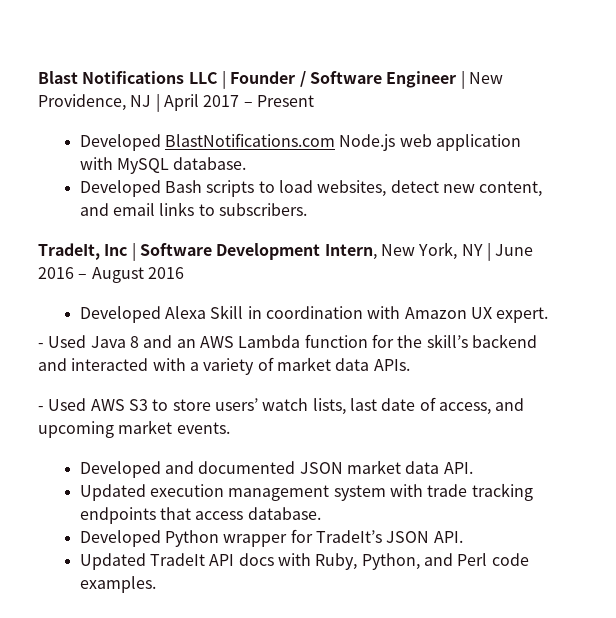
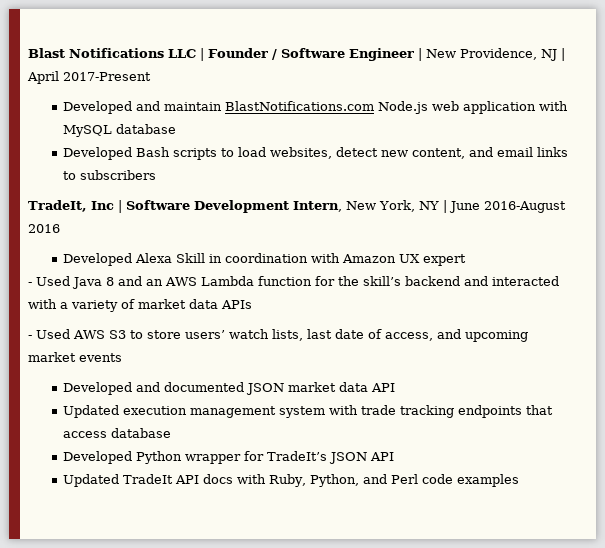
- Blast Notifications LLC | Founder / Software Engineer | New Providence, NJ | April 2017 – Present
- Developed BlastNotifications.com Node.js web application with MySQL database.
+ Blast Notifications LLC | Founder / Software Engineer | New Providence, NJ | April 2017-Present
+ Developed and maintain BlastNotifications.com Node.js web application with MySQL database
- Developed Bash scripts to load websites, detect new content, and email links to subscribers.
+ Developed Bash scripts to load websites, detect new content, and email links to subscribers
- TradeIt, Inc | Software Development Intern, New York, NY | June 2016 – August 2016
+ TradeIt, Inc | Software Development Intern, New York, NY | June 2016-August 2016
- Developed Alexa Skill in coordination with Amazon UX expert.
+ Developed Alexa Skill in coordination with Amazon UX expert
- - Used Java 8 and an AWS Lambda function for the skill’s backend and interacted with a variety of market data APIs.
+ - Used Java 8 and an AWS Lambda function for the skill’s backend and interacted with a variety of market data APIs
- - Used AWS S3 to store users’ watch lists, last date of access, and upcoming market events.
+ - Used AWS S3 to store users’ watch lists, last date of access, and upcoming market events
- Developed and documented JSON market data API.
+ Developed and documented JSON market data API
- Updated execution management system with trade tracking endpoints that access database.
+ Updated execution management system with trade tracking endpoints that access database
- Developed Python wrapper for TradeIt’s JSON API.
+ Developed Python wrapper for TradeIt’s JSON API
- Updated TradeIt API docs with Ruby, Python, and Perl code examples.
+ Updated TradeIt API docs with Ruby, Python, and Perl code examples

